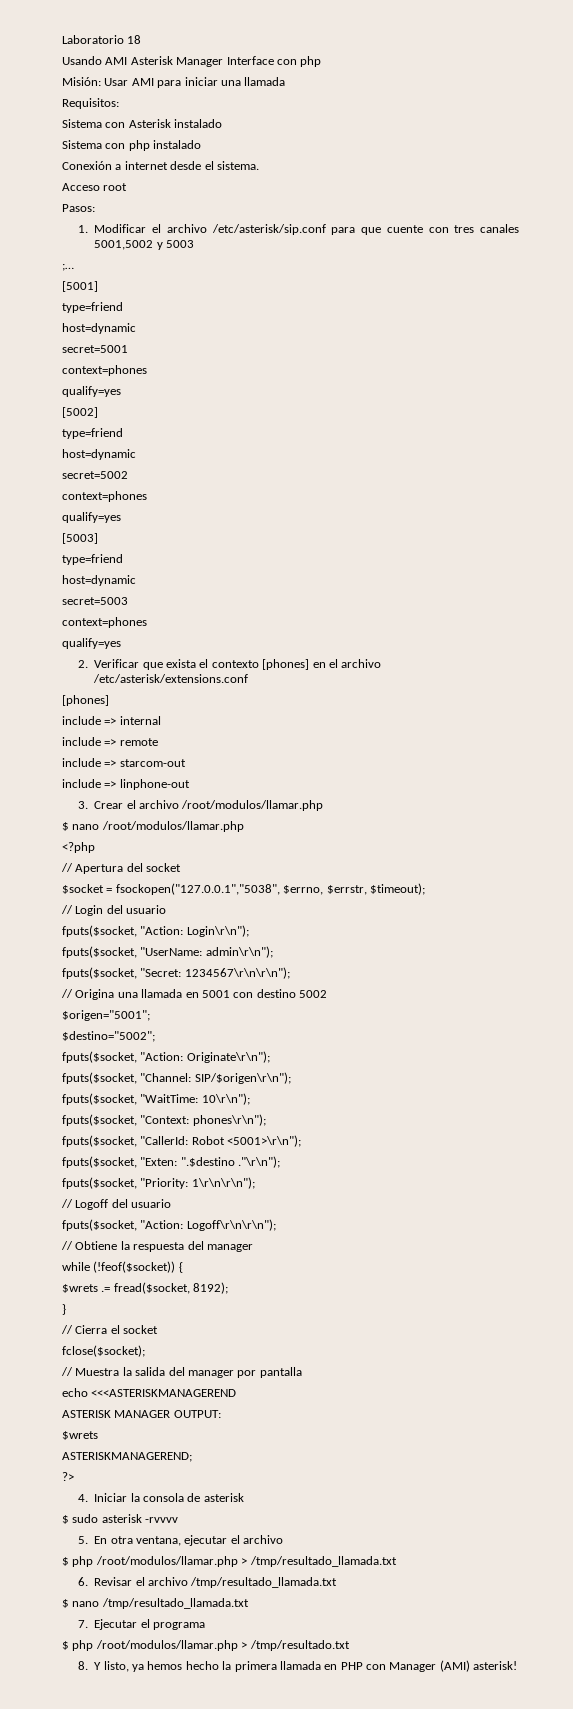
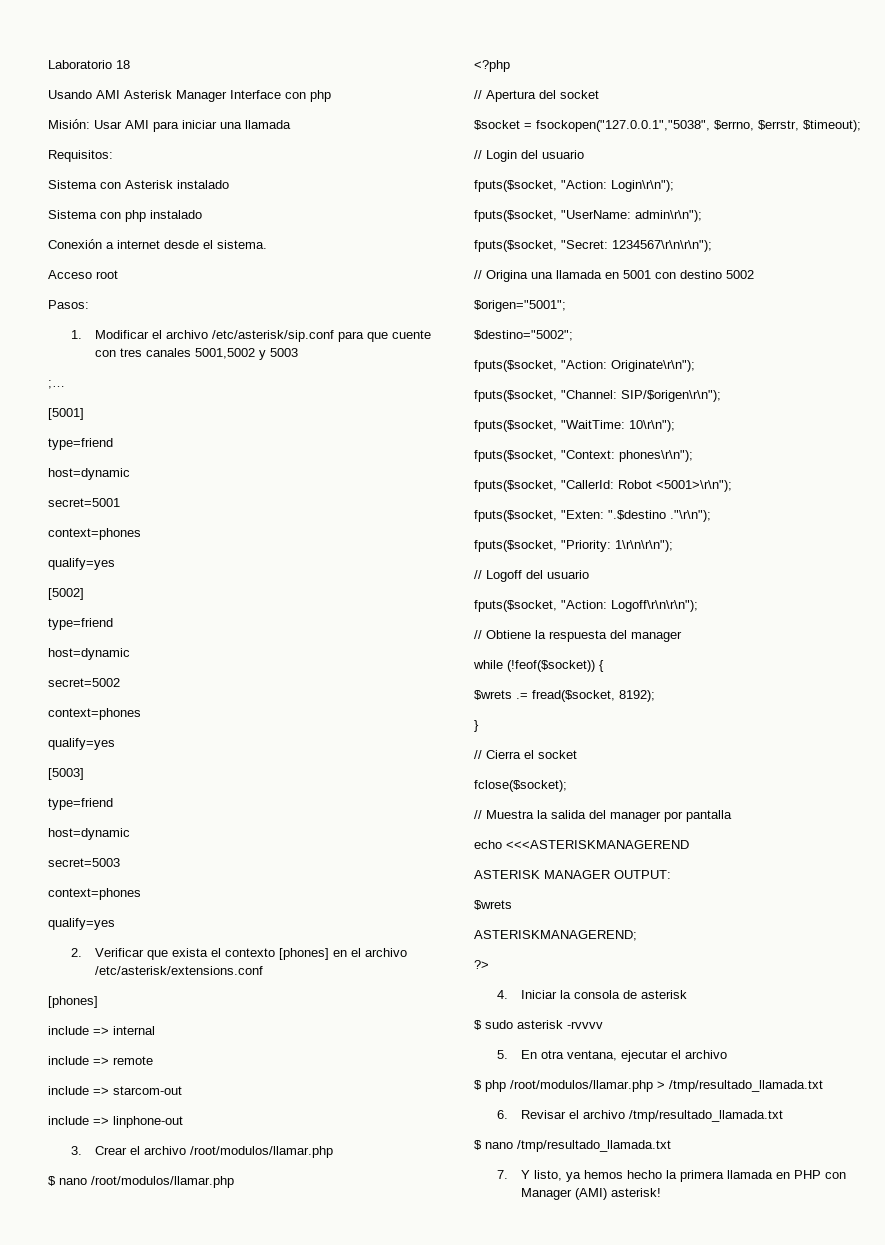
- 7. Ejecutar el programa
- $ php /root/modulos/llamar.php > /tmp/resultado.txt
- 8. Y listo, ya hemos hecho la primera llamada en PHP con Manager (AMI) asterisk!
+ 7. Y listo, ya hemos hecho la primera llamada en PHP con Manager (AMI) asterisk!

